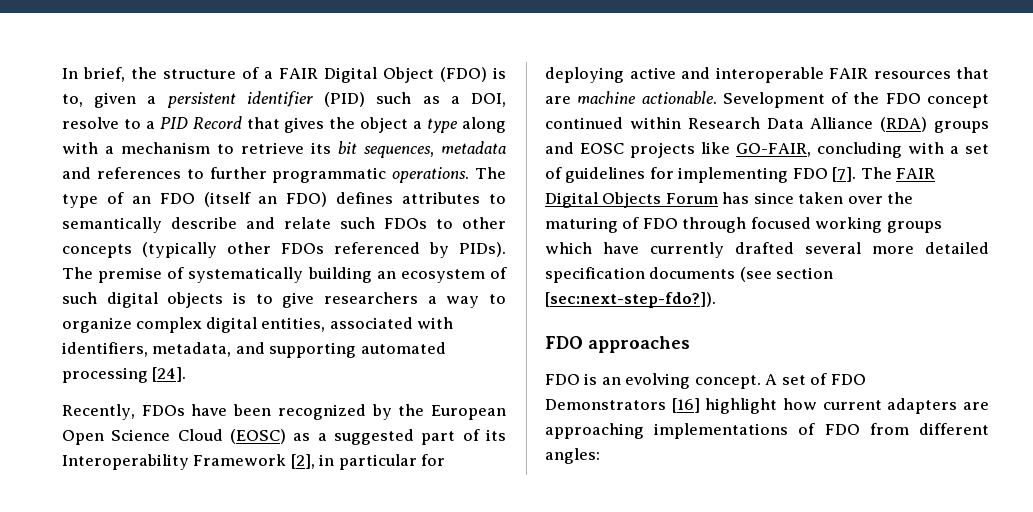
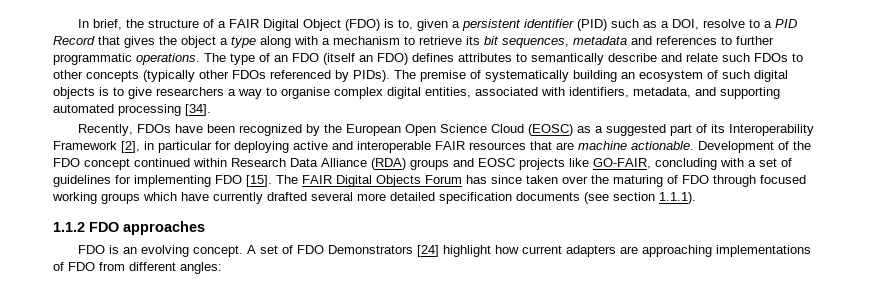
- The premise of systematically building an ecosystem of such digital objects is to give researchers a way to organize complex digital entities, associated with identifiers, metadata, and supporting automated processing [24].
+ The premise of systematically building an ecosystem of such digital objects is to give researchers a way to organise complex digital entities, associated with identifiers, metadata, and supporting automated processing [34].
- Sevelopment of the FDO concept continued within Research Data Alliance (RDA) groups and EOSC projects like GO-FAIR, concluding with a set of guidelines for implementing FDO [7].
+ Development of the FDO concept continued within Research Data Alliance (RDA) groups and EOSC projects like GO-FAIR, concluding with a set of guidelines for implementing FDO [15].
- The FAIR Digital Objects Forum has since taken over the maturing of FDO through focused working groups which have currently drafted several more detailed specification documents (see section [sec:next-step-fdo?]).
- FDO approaches
+ The FAIR Digital Objects Forum has since taken over the maturing of FDO through focused working groups which have currently drafted several more detailed specification documents (see section 1.1.1).
+ 1.1.2 FDO approaches
- A set of FDO Demonstrators [16] highlight how current adapters are approaching implementations of FDO from different angles:
+ A set of FDO Demonstrators [24] highlight how current adapters are approaching implementations of FDO from different angles:

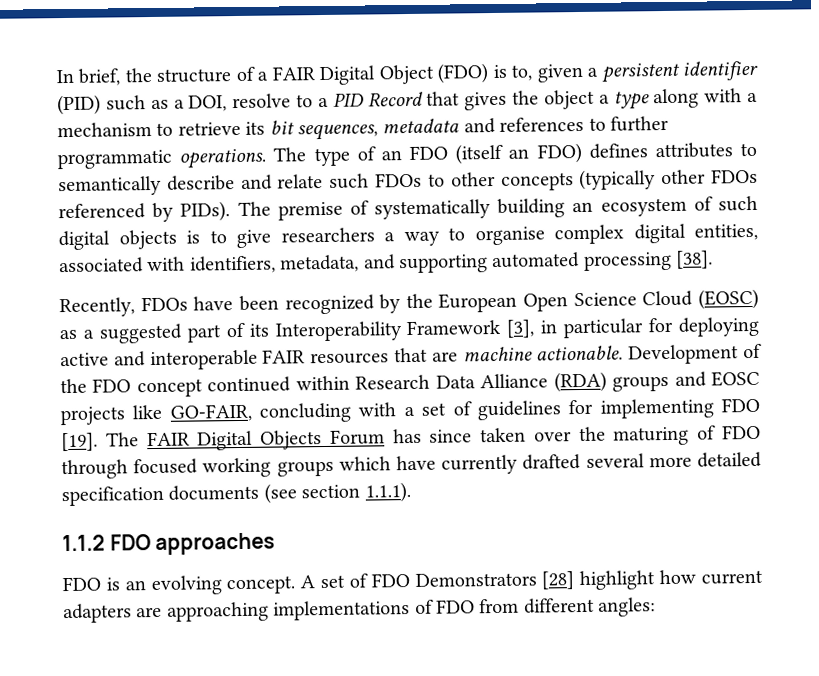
- The premise of systematically building an ecosystem of such digital objects is to give researchers a way to organise complex digital entities, associated with identifiers, metadata, and supporting automated processing [34].
+ The premise of systematically building an ecosystem of such digital objects is to give researchers a way to organise complex digital entities, associated with identifiers, metadata, and supporting automated processing [38].
- Recently, FDOs have been recognized by the European Open Science Cloud (EOSC) as a suggested part of its Interoperability Framework [2], in particular for deploying active and interoperable FAIR resources that are machine actionable.
+ Recently, FDOs have been recognized by the European Open Science Cloud (EOSC) as a suggested part of its Interoperability Framework [3], in particular for deploying active and interoperable FAIR resources that are machine actionable.
- Development of the FDO concept continued within Research Data Alliance (RDA) groups and EOSC projects like GO-FAIR, concluding with a set of guidelines for implementing FDO [15].
+ Development of the FDO concept continued within Research Data Alliance (RDA) groups and EOSC projects like GO-FAIR, concluding with a set of guidelines for implementing FDO [19].
- A set of FDO Demonstrators [24] highlight how current adapters are approaching implementations of FDO from different angles:
+ A set of FDO Demonstrators [28] highlight how current adapters are approaching implementations of FDO from different angles:

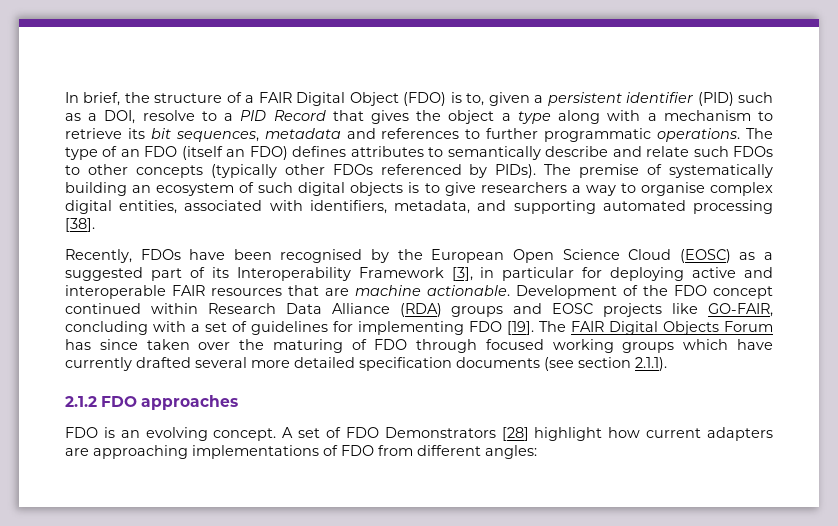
- Recently, FDOs have been recognized by the European Open Science Cloud (EOSC) as a suggested part of its Interoperability Framework [3], in particular for deploying active and interoperable FAIR resources that are machine actionable.
+ Recently, FDOs have been recognised by the European Open Science Cloud (EOSC) as a suggested part of its Interoperability Framework [3], in particular for deploying active and interoperable FAIR resources that are machine actionable.
- The FAIR Digital Objects Forum has since taken over the maturing of FDO through focused working groups which have currently drafted several more detailed specification documents (see section 1.1.1).
- 1.1.2 FDO approaches
+ The FAIR Digital Objects Forum has since taken over the maturing of FDO through focused working groups which have currently drafted several more detailed specification documents (see section 2.1.1).
+ 2.1.2 FDO approaches

